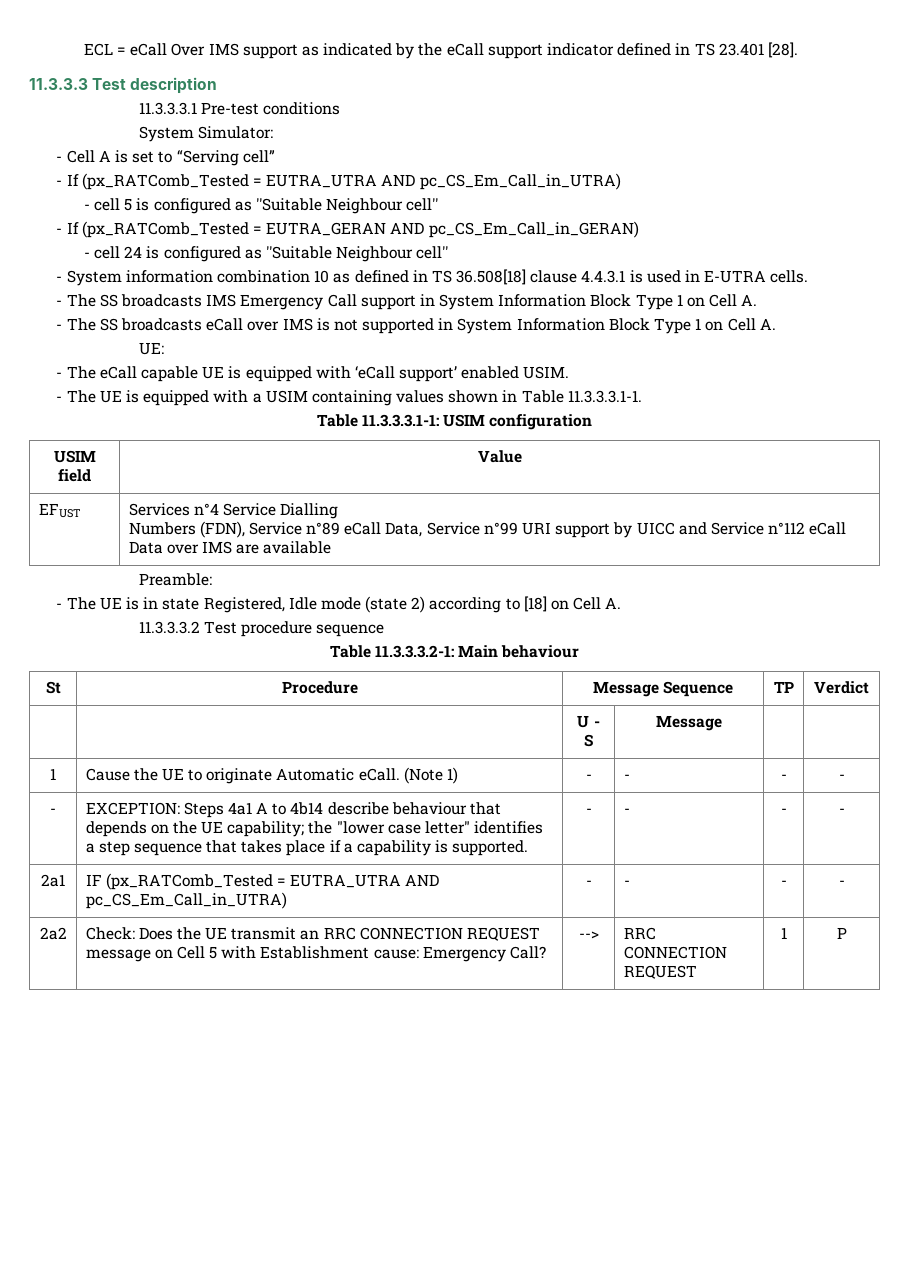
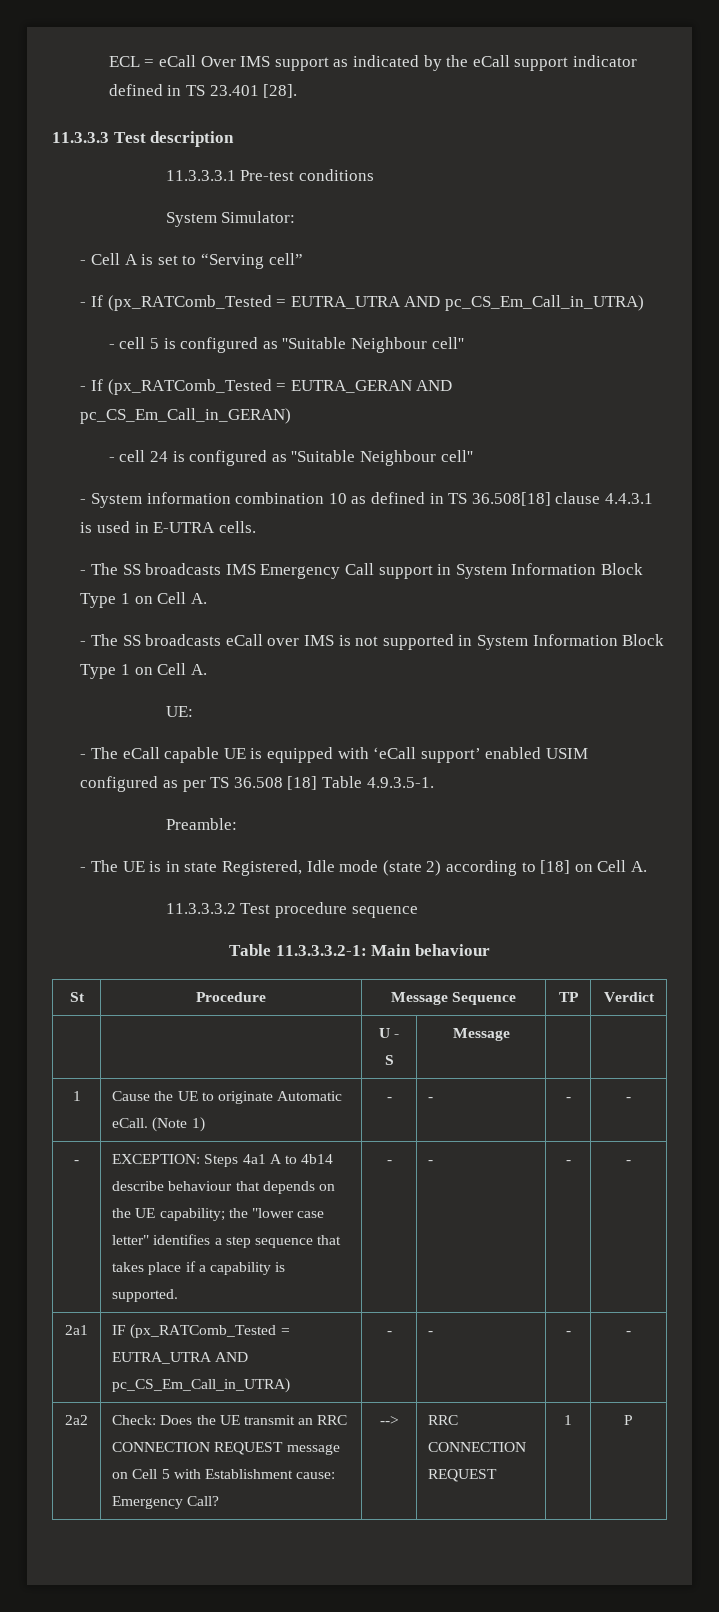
- - The eCall capable UE is equipped with ‘eCall support’ enabled USIM.
- - The UE is equipped with a USIM containing values shown in Table 11.3.3.3.1-1.
- Table 11.3.3.3.1-1: USIM configuration
- USIM field | Value
- EFUST | Services n°4 Service Dialling
- Numbers (FDN), Service n°89 eCall Data, Service n°99 URI support by UICC and Service n°112 eCall Data over IMS are available
+ - The eCall capable UE is equipped with ‘eCall support’ enabled USIM configured as per TS 36.508 [18] Table 4.9.3.5-1.

